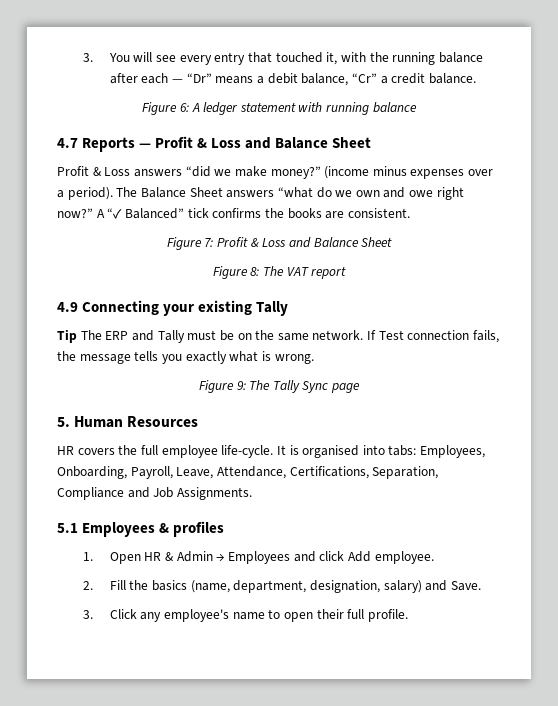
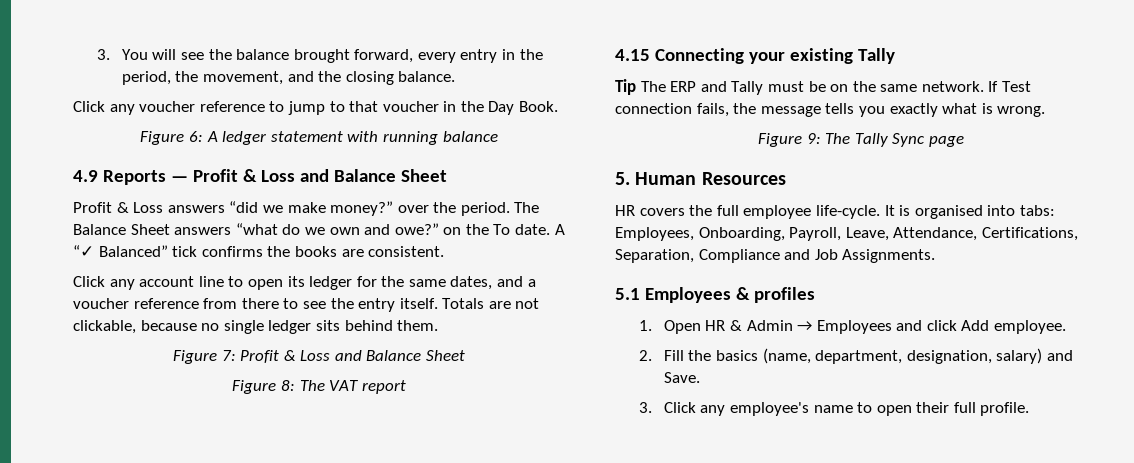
- 3. You will see every entry that touched it, with the running balance after each — “Dr” means a debit balance, “Cr” a credit balance.
+ 3. You will see the balance brought forward, every entry in the period, the movement, and the closing balance.
+ Click any voucher reference to jump to that voucher in the Day Book.
- 4.7 Reports — Profit & Loss and Balance Sheet
+ 4.9 Reports — Profit & Loss and Balance Sheet
- Profit & Loss answers “did we make money?” (income minus expenses over a period).
+ Profit & Loss answers “did we make money?” over the period.
- The Balance Sheet answers “what do we own and owe right now?”
+ The Balance Sheet answers “what do we own and owe?” on the To date.
+ Click any account line to open its ledger for the same dates, and a voucher reference from there to see the entry itself. Totals are not clickable, because no single ledger sits behind them.
- 4.9 Connecting your existing Tally
+ 4.15 Connecting your existing Tally

